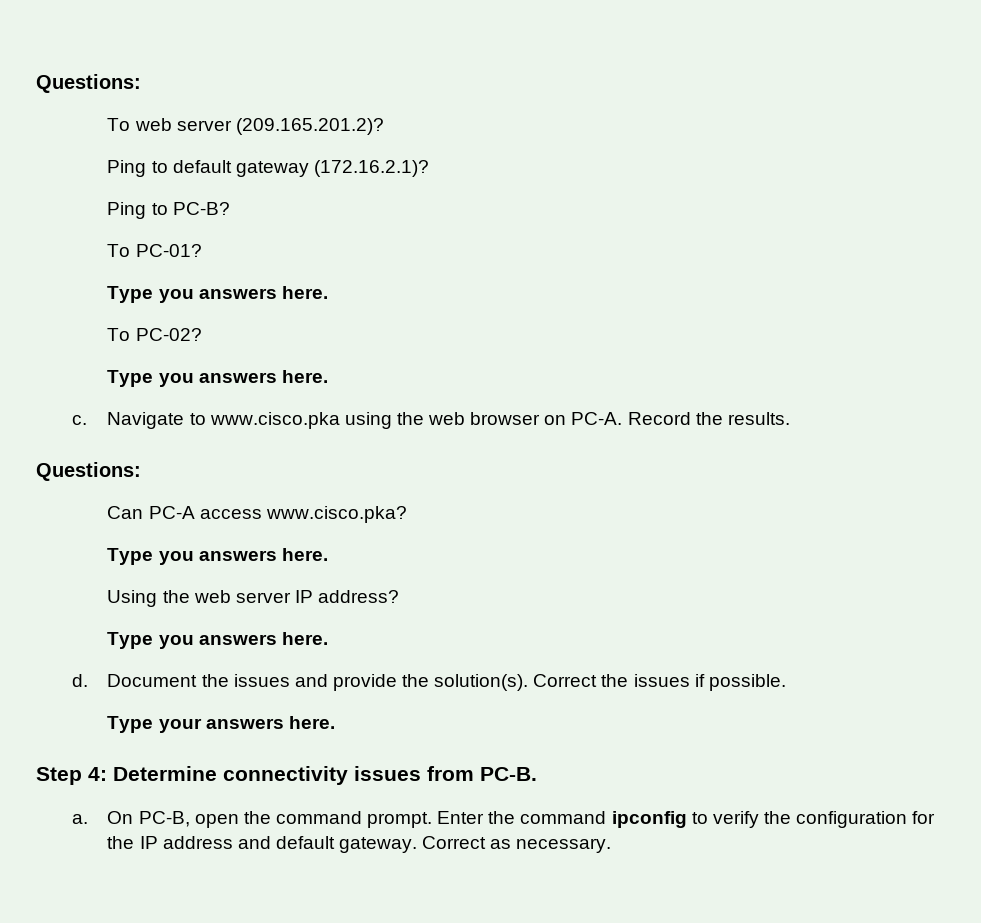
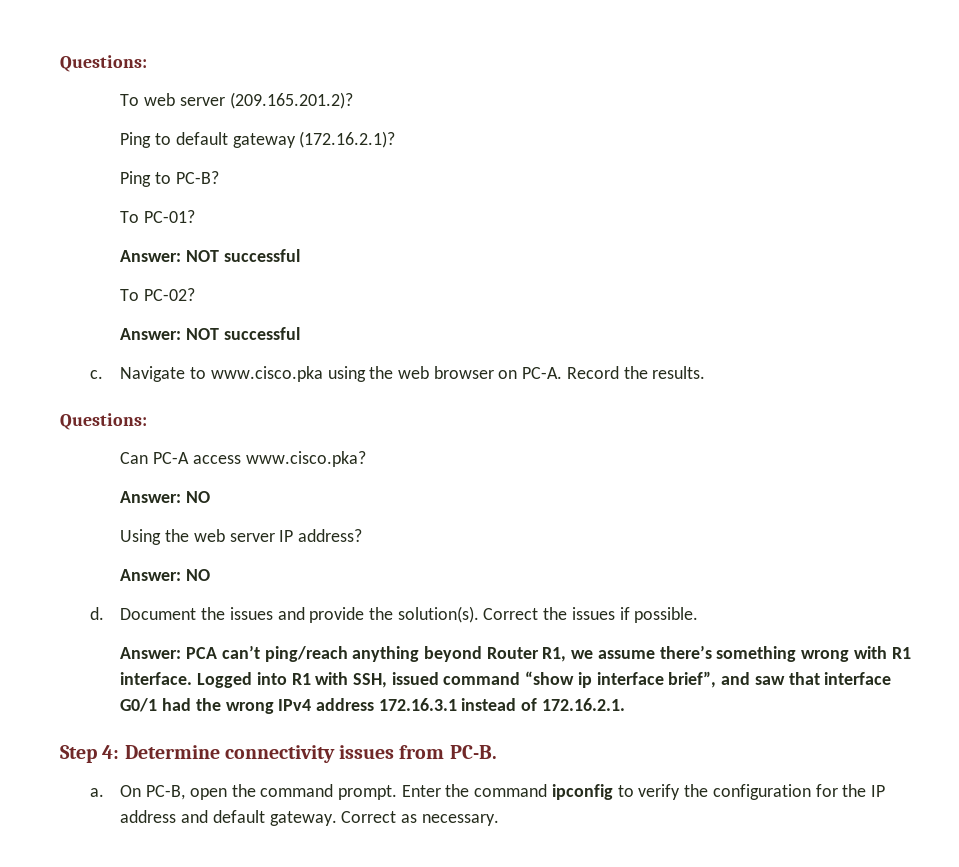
  To PC-01?
- Type you answers here.
+ Answer: NOT successful
  To PC-02?
- Type you answers here.
+ Answer: NOT successful
  Can PC-A access www.cisco.pka?
- Type you answers here.
+ Answer: NO
  Using the web server IP address?
- Type you answers here.
+ Answer: NO
- Type your answers here.
+ Answer: PCA can’t ping/reach anything beyond Router R1, we assume there’s something wrong with R1 interface. Logged into R1 with SSH, issued command “show ip interface brief”, and saw that interface G0/1 had the wrong IPv4 address 172.16.3.1 instead of 172.16.2.1.

